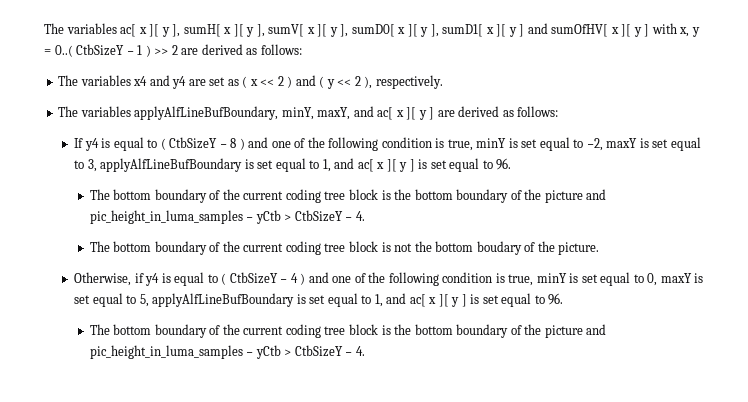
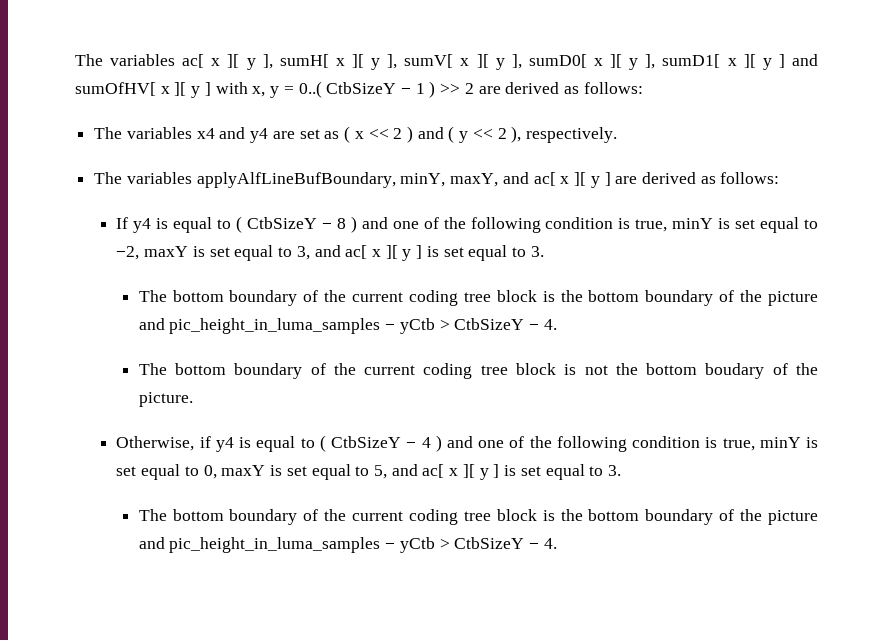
- If y4 is equal to ( CtbSizeY − 8 ) and one of the following condition is true, minY is set equal to −2, maxY is set equal to 3, applyAlfLineBufBoundary is set equal to 1, and ac[ x ][ y ] is set equal to 96.
+ If y4 is equal to ( CtbSizeY − 8 ) and one of the following condition is true, minY is set equal to −2, maxY is set equal to 3, and ac[ x ][ y ] is set equal to 3.
- Otherwise, if y4 is equal to ( CtbSizeY − 4 ) and one of the following condition is true, minY is set equal to 0, maxY is set equal to 5, applyAlfLineBufBoundary is set equal to 1, and ac[ x ][ y ] is set equal to 96.
+ Otherwise, if y4 is equal to ( CtbSizeY − 4 ) and one of the following condition is true, minY is set equal to 0, maxY is set equal to 5, and ac[ x ][ y ] is set equal to 3.

